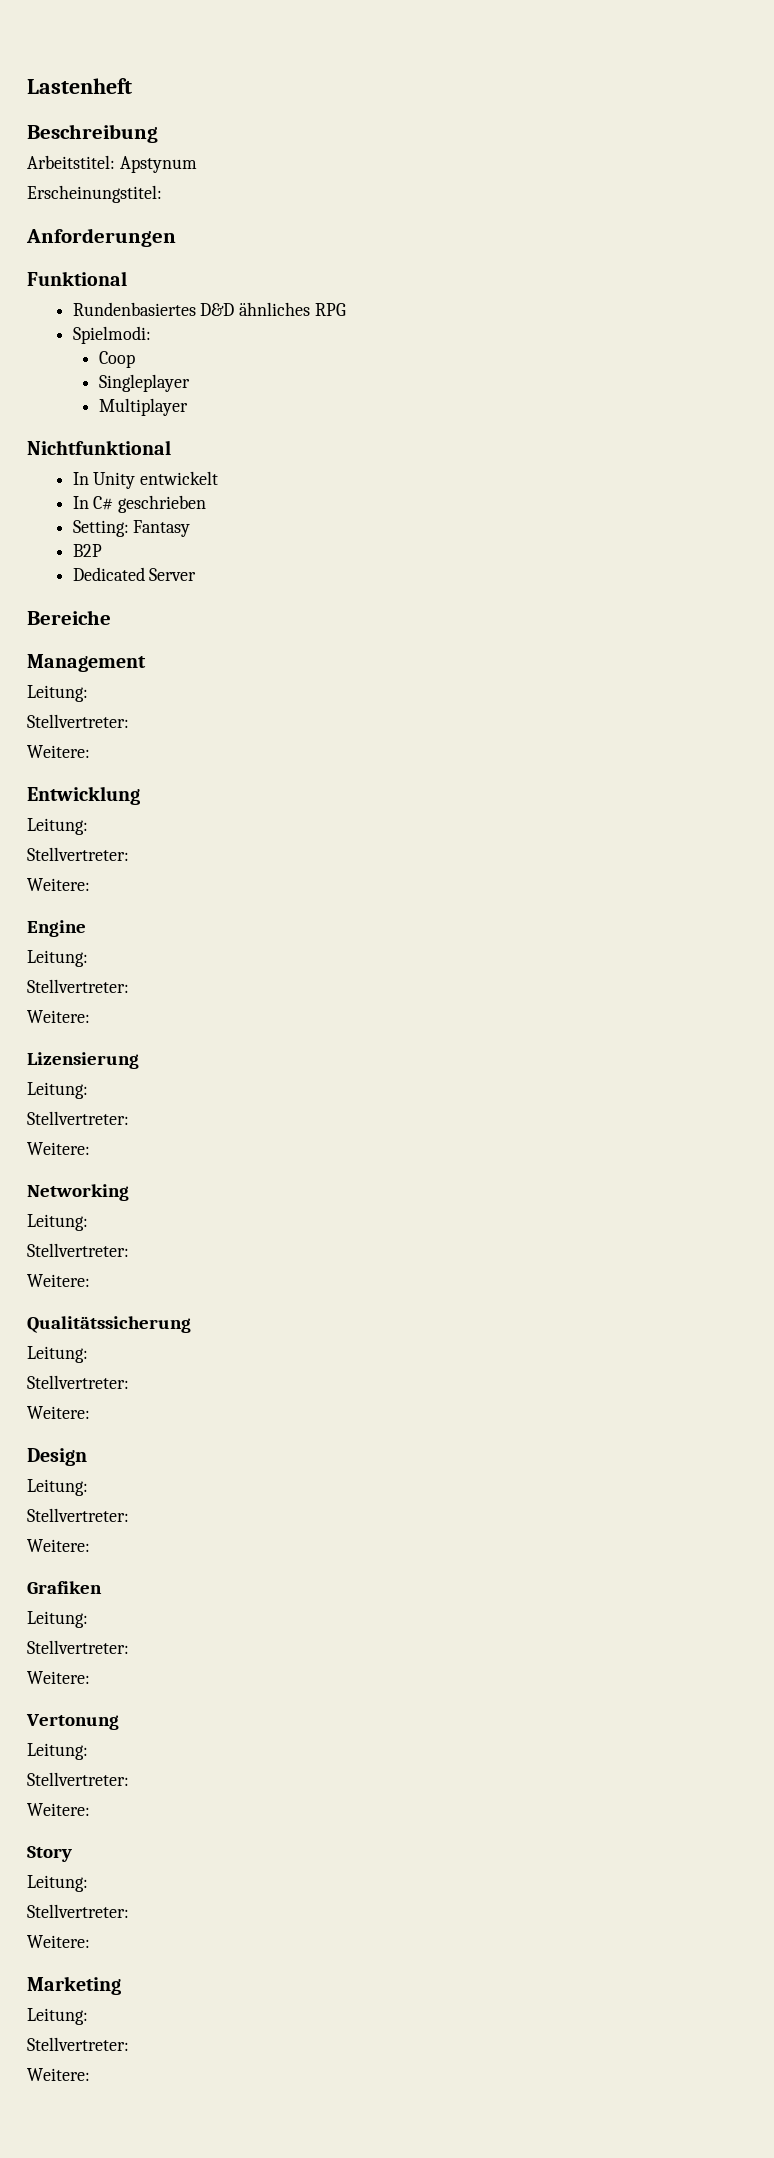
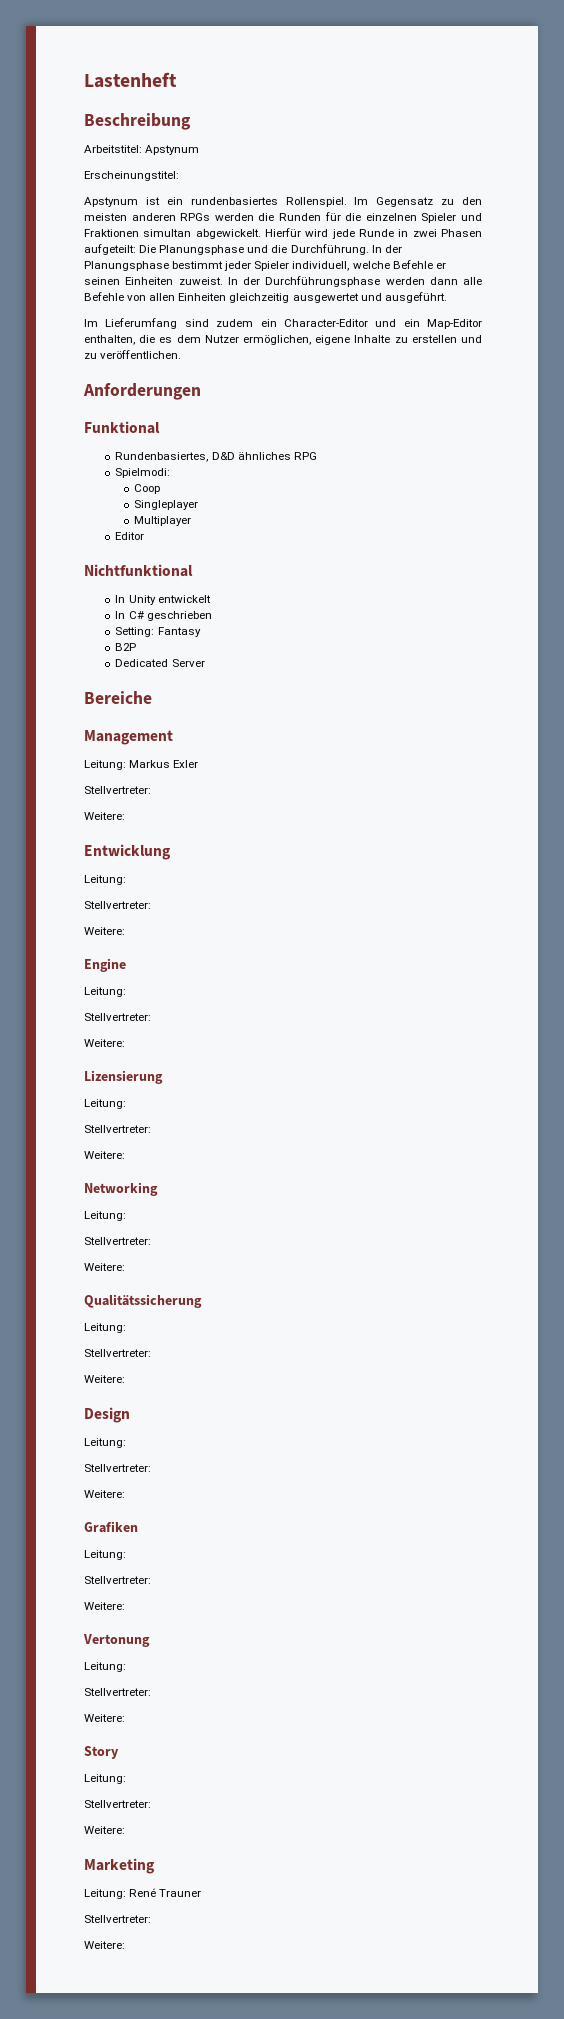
+ Apstynum ist ein rundenbasiertes Rollenspiel. Im Gegensatz zu den meisten anderen RPGs werden die Runden für die einzelnen Spieler und Fraktionen simultan abgewickelt. Hierfür wird jede Runde in zwei Phasen aufgeteilt: Die Planungsphase und die Durchführung. In der Planungsphase bestimmt jeder Spieler individuell, welche Befehle er seinen Einheiten zuweist. In der Durchführungsphase werden dann alle Befehle von allen Einheiten gleichzeitig ausgewertet und ausgeführt.
+ Im Lieferumfang sind zudem ein Character-Editor und ein Map-Editor enthalten, die es dem Nutzer ermöglichen, eigene Inhalte zu erstellen und zu veröffentlichen.
- Rundenbasiertes D&D ähnliches RPG
+ Rundenbasiertes, D&D ähnliches RPG
+ Editor
  Management
- Leitung:
+ Leitung: Markus Exler
  Marketing
- Leitung:
+ Leitung: René Trauner

